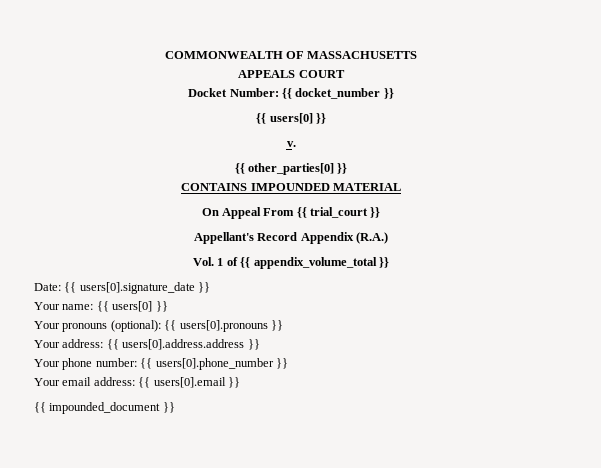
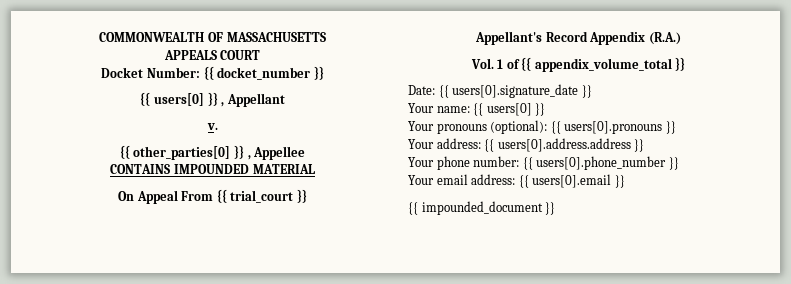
  Docket Number: {{ docket_number }}
- {{ users[0] }}
+ {{ users[0] }} , Appellant
- {{ other_parties[0] }}
+ {{ other_parties[0] }} , Appellee

